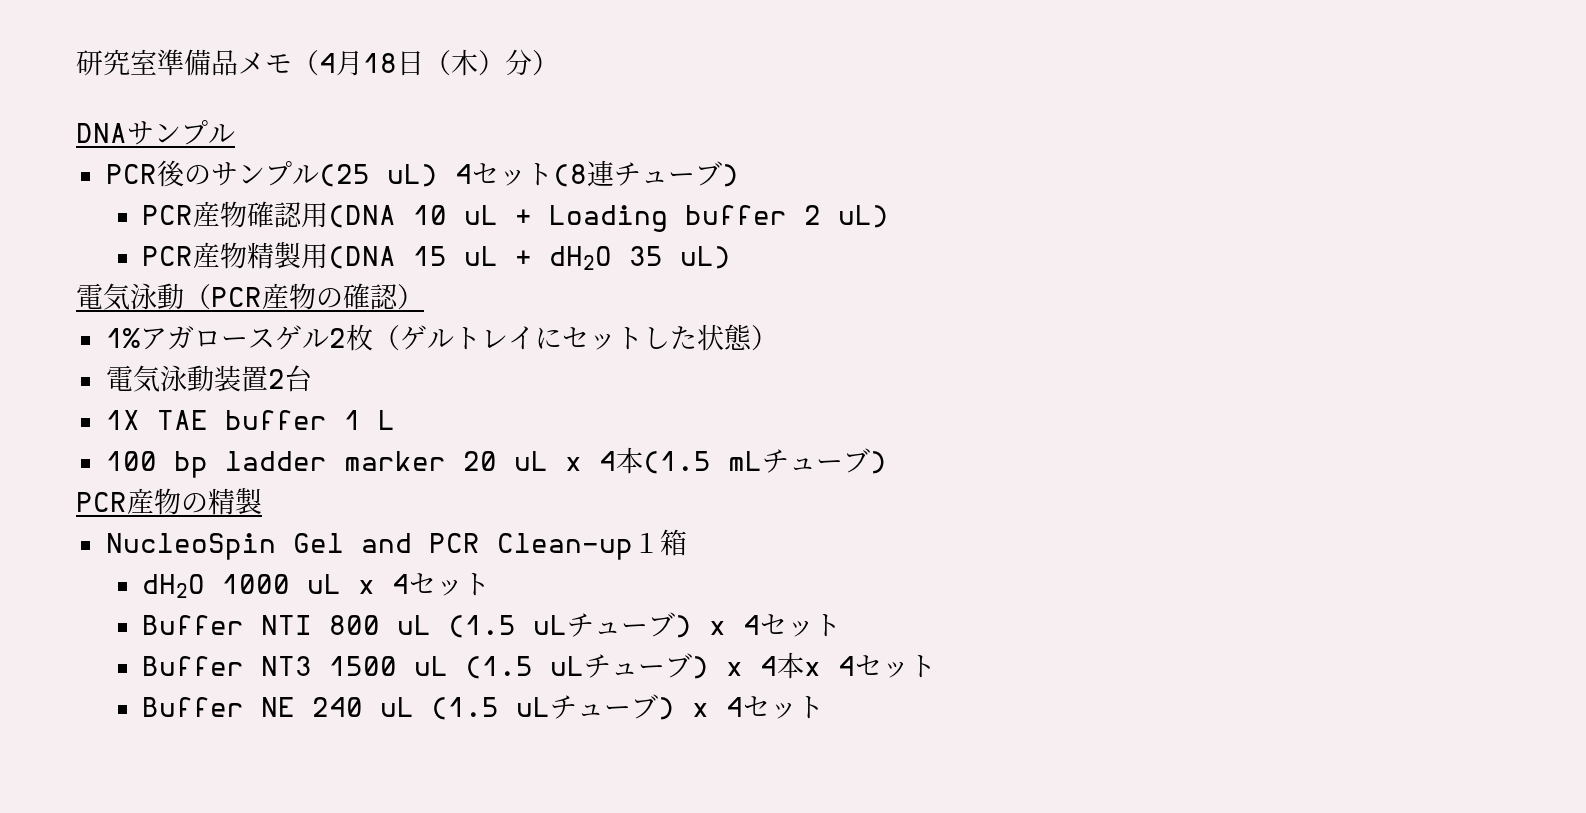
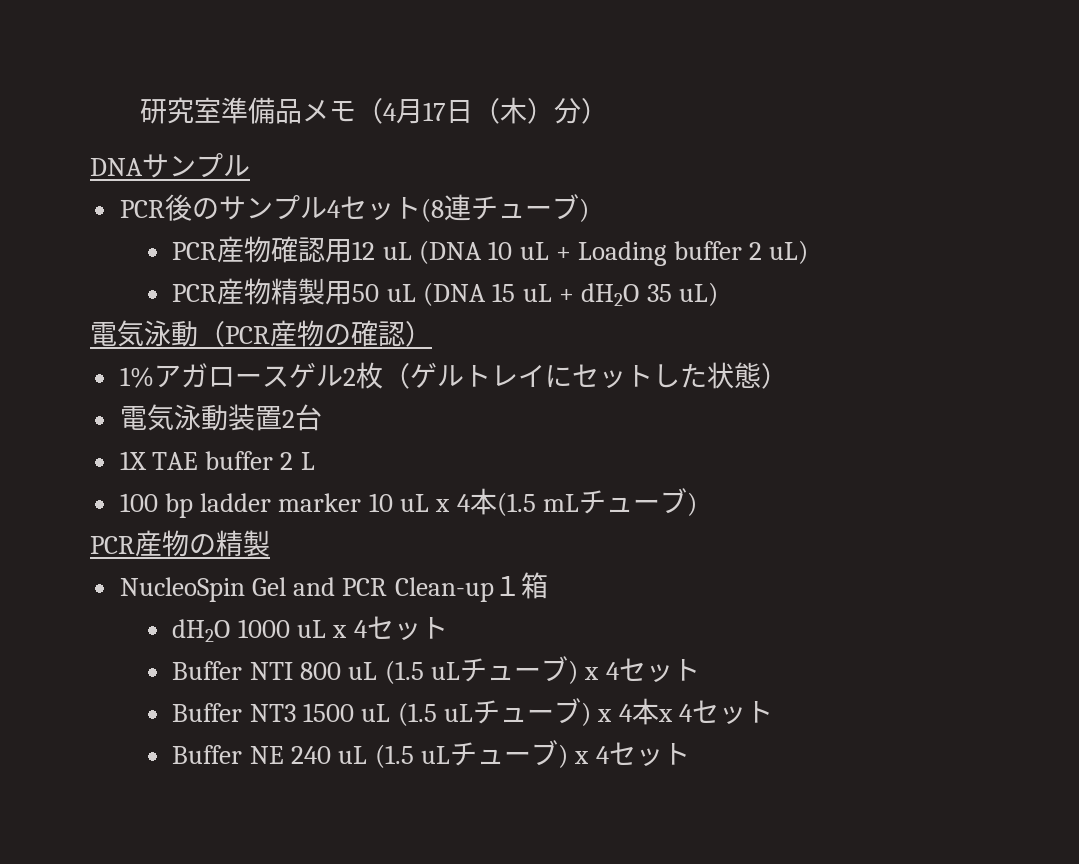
- 研究室準備品メモ（4月18日（木）分）
+ 研究室準備品メモ（4月17日（木）分）
- PCR後のサンプル(25 uL) 4セット(8連チューブ)
+ PCR後のサンプル4セット(8連チューブ)
- PCR産物確認用(DNA 10 uL + Loading buffer 2 uL)
+ PCR産物確認用12 uL (DNA 10 uL + Loading buffer 2 uL)
- PCR産物精製用(DNA 15 uL + dH2O 35 uL)
+ PCR産物精製用50 uL (DNA 15 uL + dH2O 35 uL)
- 1X TAE buffer 1 L
+ 1X TAE buffer 2 L
- 100 bp ladder marker 20 uL x 4本(1.5 mLチューブ)
+ 100 bp ladder marker 10 uL x 4本(1.5 mLチューブ)

